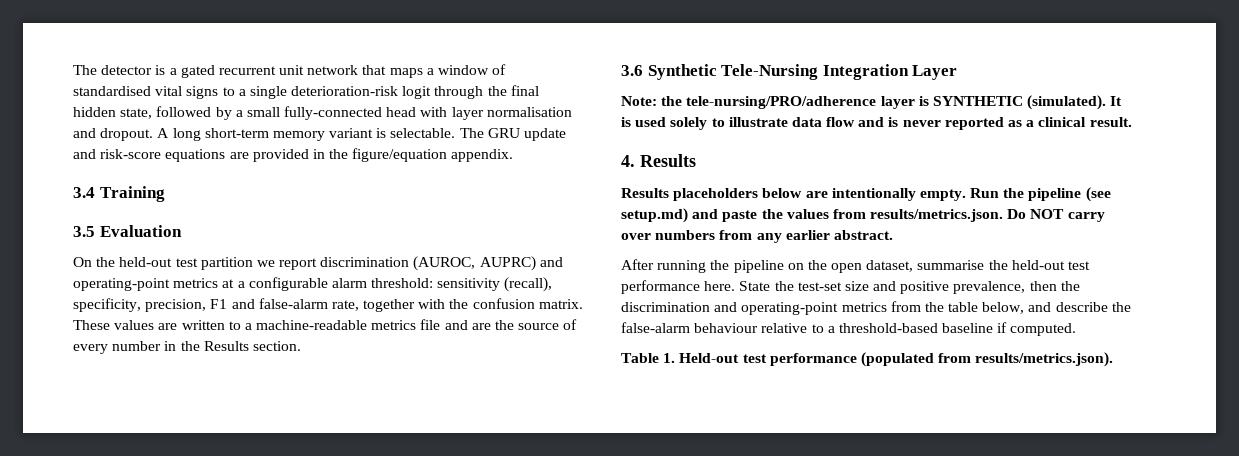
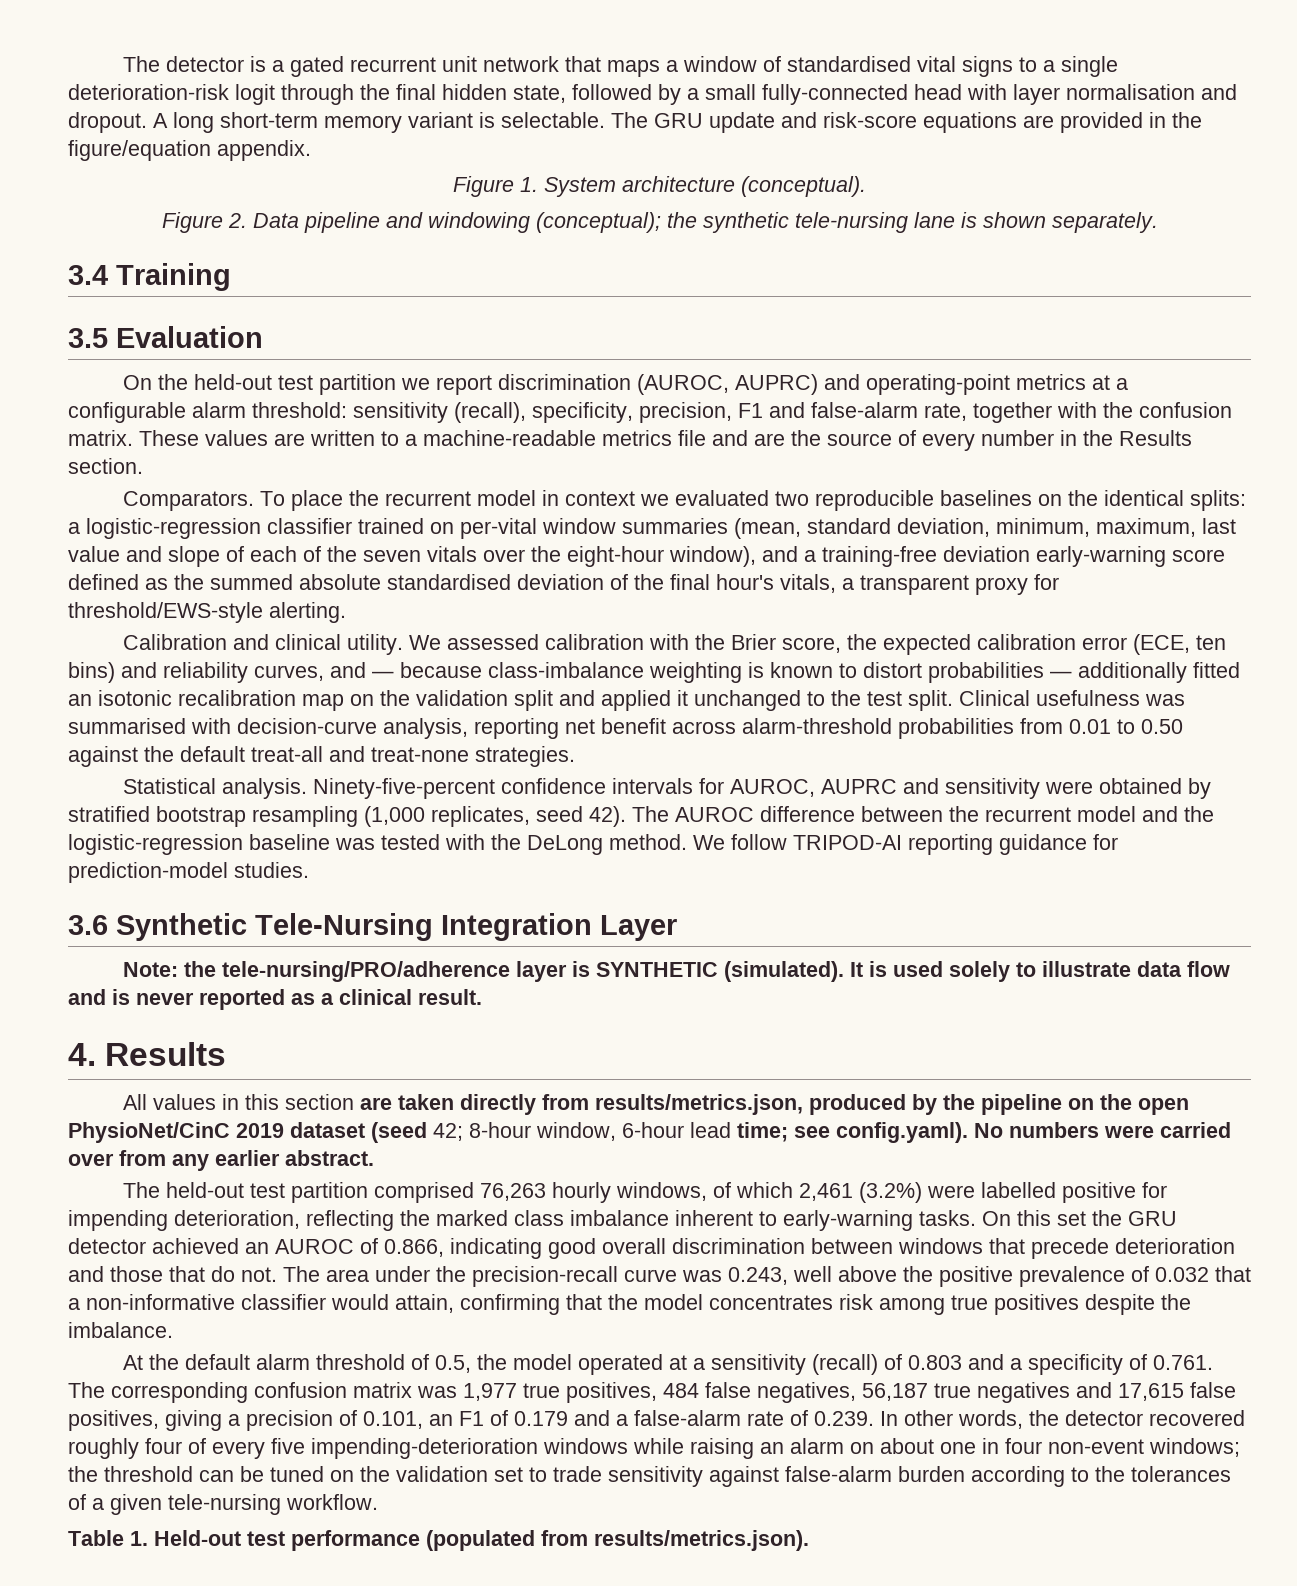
+ Figure 1. System architecture (conceptual).
+ Figure 2. Data pipeline and windowing (conceptual); the synthetic tele-nursing lane is shown separately.
+ Comparators. To place the recurrent model in context we evaluated two reproducible baselines on the identical splits: a logistic-regression classifier trained on per-vital window summaries (mean, standard deviation, minimum, maximum, last value and slope of each of the seven vitals over the eight-hour window), and a training-free deviation early-warning score defined as the summed absolute standardised deviation of the final hour's vitals, a transparent proxy for threshold/EWS-style alerting.
+ Calibration and clinical utility. We assessed calibration with the Brier score, the expected calibration error (ECE, ten bins) and reliability curves, and — because class-imbalance weighting is known to distort probabilities — additionally fitted an isotonic recalibration map on the validation split and applied it unchanged to the test split. Clinical usefulness was summarised with decision-curve analysis, reporting net benefit across alarm-threshold probabilities from 0.01 to 0.50 against the default treat-all and treat-none strategies.
+ Statistical analysis. Ninety-five-percent confidence intervals for AUROC, AUPRC and sensitivity were obtained by stratified bootstrap resampling (1,000 replicates, seed 42). The AUROC difference between the recurrent model and the logistic-regression baseline was tested with the DeLong method. We follow TRIPOD-AI reporting guidance for prediction-model studies.
- Results placeholders below are intentionally empty. Run the pipeline (see setup.md) and paste the values from results/metrics.json. Do NOT carry over numbers from any earlier abstract.
- After running the pipeline on the open dataset, summarise the held-out test performance here. State the test-set size and positive prevalence, then the discrimination and operating-point metrics from the table below, and describe the false-alarm behaviour relative to a threshold-based baseline if computed.
+ All values in this section are taken directly from results/metrics.json, produced by the pipeline on the open PhysioNet/CinC 2019 dataset (seed 42; 8-hour window, 6-hour lead time; see config.yaml). No numbers were carried over from any earlier abstract.
+ The held-out test partition comprised 76,263 hourly windows, of which 2,461 (3.2%) were labelled positive for impending deterioration, reflecting the marked class imbalance inherent to early-warning tasks. On this set the GRU detector achieved an AUROC of 0.866, indicating good overall discrimination between windows that precede deterioration and those that do not. The area under the precision-recall curve was 0.243, well above the positive prevalence of 0.032 that a non-informative classifier would attain, confirming that the model concentrates risk among true positives despite the imbalance.
+ At the default alarm threshold of 0.5, the model operated at a sensitivity (recall) of 0.803 and a specificity of 0.761. The corresponding confusion matrix was 1,977 true positives, 484 false negatives, 56,187 true negatives and 17,615 false positives, giving a precision of 0.101, an F1 of 0.179 and a false-alarm rate of 0.239. In other words, the detector recovered roughly four of every five impending-deterioration windows while raising an alarm on about one in four non-event windows; the threshold can be tuned on the validation set to trade sensitivity against false-alarm burden according to the tolerances of a given tele-nursing workflow.

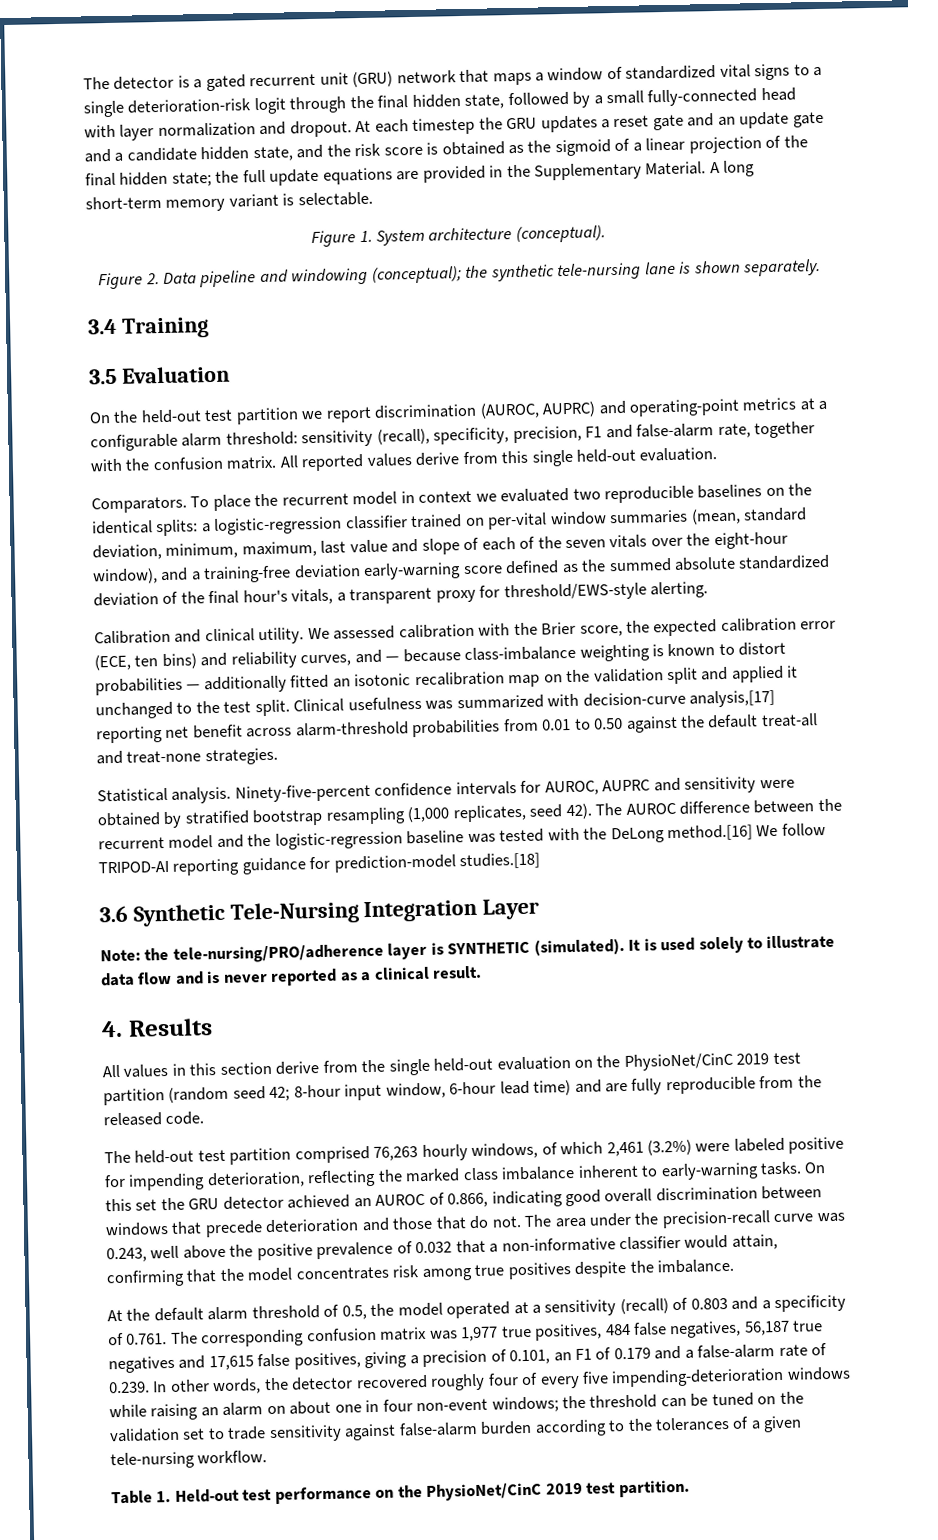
- The detector is a gated recurrent unit network that maps a window of standardised vital signs to a single deterioration-risk logit through the final hidden state, followed by a small fully-connected head with layer normalisation and dropout.
+ The detector is a gated recurrent unit (GRU) network that maps a window of standardized vital signs to a single deterioration-risk logit through the final hidden state, followed by a small fully-connected head with layer normalization and dropout.
+ At each timestep the GRU updates a reset gate and an update gate and a candidate hidden state, and the risk score is obtained as the sigmoid of a linear projection of the final hidden state; the full update equations are provided in the Supplementary Material.
- The GRU update and risk-score equations are provided in the figure/equation appendix.
- These values are written to a machine-readable metrics file and are the source of every number in the Results section.
+ All reported values derive from this single held-out evaluation.
- a logistic-regression classifier trained on per-vital window summaries (mean, standard deviation, minimum, maximum, last value and slope of each of the seven vitals over the eight-hour window), and a training-free deviation early-warning score defined as the summed absolute standardised deviation of the final hour's vitals, a transparent proxy for threshold/EWS-style alerting.
+ a logistic-regression classifier trained on per-vital window summaries (mean, standard deviation, minimum, maximum, last value and slope of each of the seven vitals over the eight-hour window), and a training-free deviation early-warning score defined as the summed absolute standardized deviation of the final hour's vitals, a transparent proxy for threshold/EWS-style alerting.
- Clinical usefulness was summarised with decision-curve analysis, reporting net benefit across alarm-threshold probabilities from 0.01 to 0.50 against the default treat-all and treat-none strategies.
+ Clinical usefulness was summarized with decision-curve analysis,[17] reporting net benefit across alarm-threshold probabilities from 0.01 to 0.50 against the default treat-all and treat-none strategies.
- The AUROC difference between the recurrent model and the logistic-regression baseline was tested with the DeLong method. We follow TRIPOD-AI reporting guidance for prediction-model studies.
+ The AUROC difference between the recurrent model and the logistic-regression baseline was tested with the DeLong method.[16] We follow TRIPOD-AI reporting guidance for prediction-model studies.[18]
- All values in this section are taken directly from results/metrics.json, produced by the pipeline on the open PhysioNet/CinC 2019 dataset (seed 42; 8-hour window, 6-hour lead time; see config.yaml). No numbers were carried over from any earlier abstract.
+ All values in this section derive from the single held-out evaluation on the PhysioNet/CinC 2019 test partition (random seed 42; 8-hour input window, 6-hour lead time) and are fully reproducible from the released code.
- The held-out test partition comprised 76,263 hourly windows, of which 2,461 (3.2%) were labelled positive for impending deterioration, reflecting the marked class imbalance inherent to early-warning tasks.
+ The held-out test partition comprised 76,263 hourly windows, of which 2,461 (3.2%) were labeled positive for impending deterioration, reflecting the marked class imbalance inherent to early-warning tasks.
- Table 1. Held-out test performance (populated from results/metrics.json).
+ Table 1. Held-out test performance on the PhysioNet/CinC 2019 test partition.

